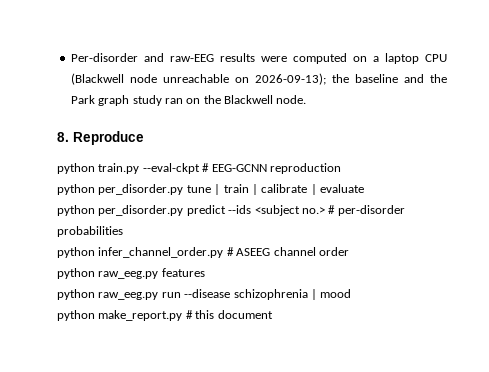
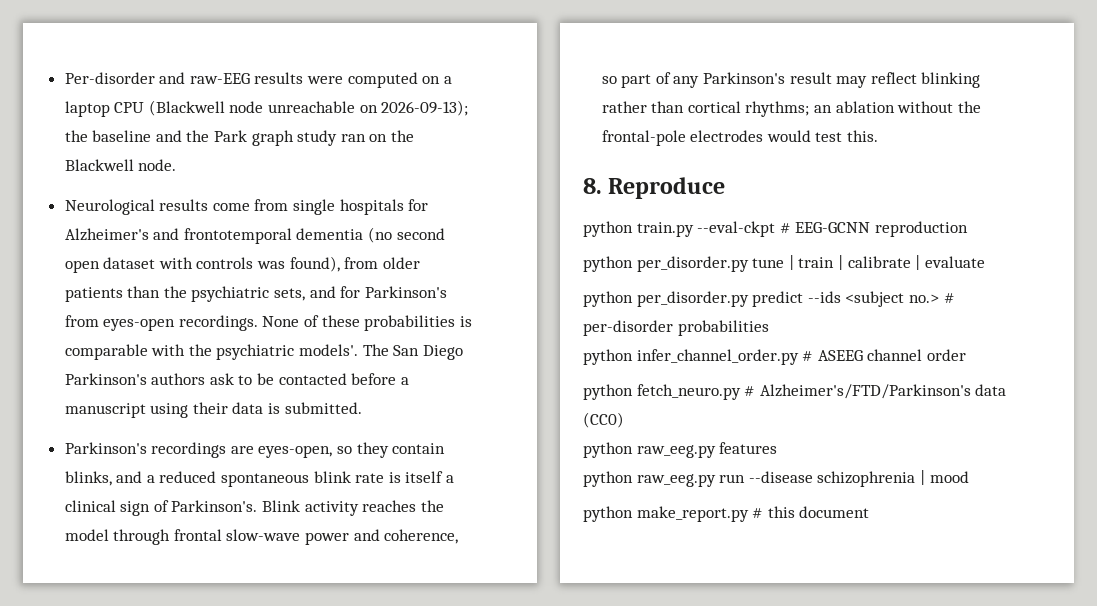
+ Neurological results come from single hospitals for Alzheimer's and frontotemporal dementia (no second open dataset with controls was found), from older patients than the psychiatric sets, and for Parkinson's from eyes-open recordings. None of these probabilities is comparable with the psychiatric models'. The San Diego Parkinson's authors ask to be contacted before a manuscript using their data is submitted.
+ Parkinson's recordings are eyes-open, so they contain blinks, and a reduced spontaneous blink rate is itself a clinical sign of Parkinson's. Blink activity reaches the model through frontal slow-wave power and coherence, so part of any Parkinson's result may reflect blinking rather than cortical rhythms; an ablation without the frontal-pole electrodes would test this.
+ python fetch_neuro.py # Alzheimer's/FTD/Parkinson's data (CC0)

